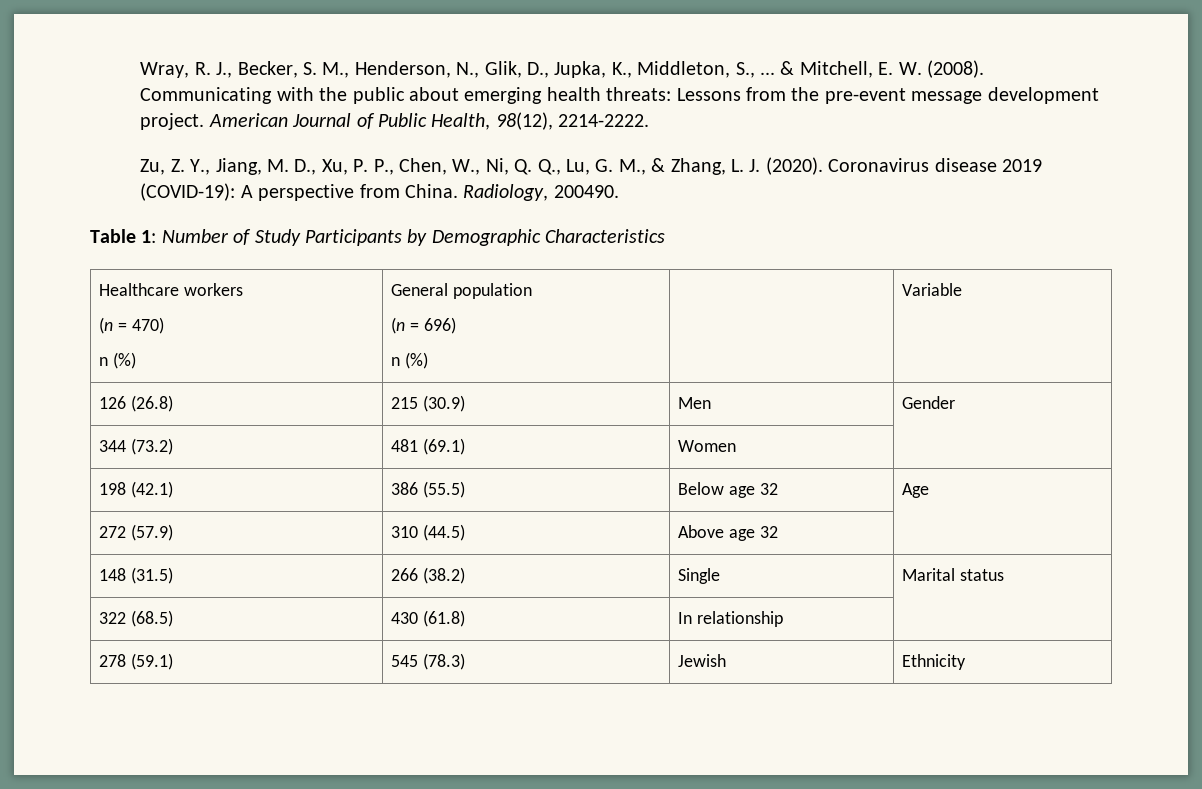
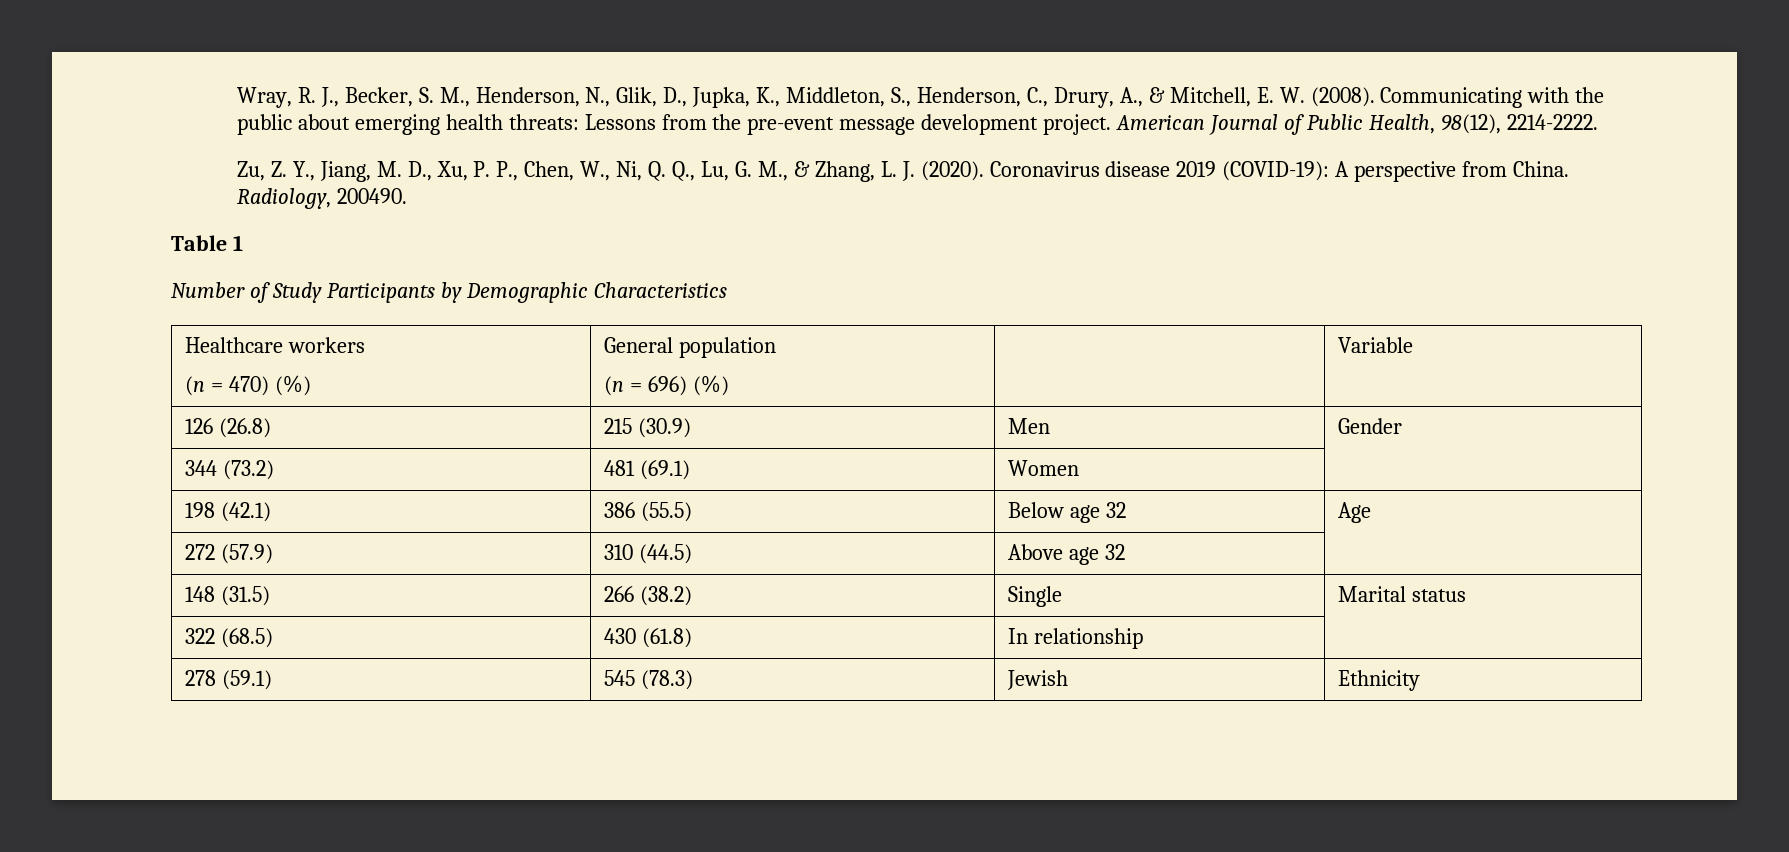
- Wray, R. J., Becker, S. M., Henderson, N., Glik, D., Jupka, K., Middleton, S., ... & Mitchell, E. W. (2008).
+ Wray, R. J., Becker, S. M., Henderson, N., Glik, D., Jupka, K., Middleton, S., Henderson, C., Drury, A., & Mitchell, E. W. (2008).
- Table 1: Number of Study Participants by Demographic Characteristics
+ Table 1
+ Number of Study Participants by Demographic Characteristics
  Healthcare workers
- (n = 470)
- n (%) | General population
- (n = 696)
- n (%) | | Variable
+ (n = 470) (%) | General population
+ (n = 696) (%) | | Variable

